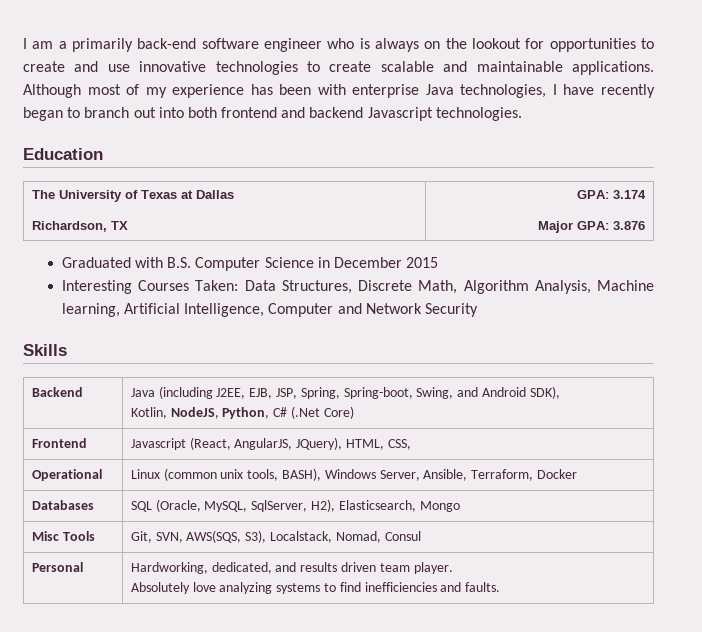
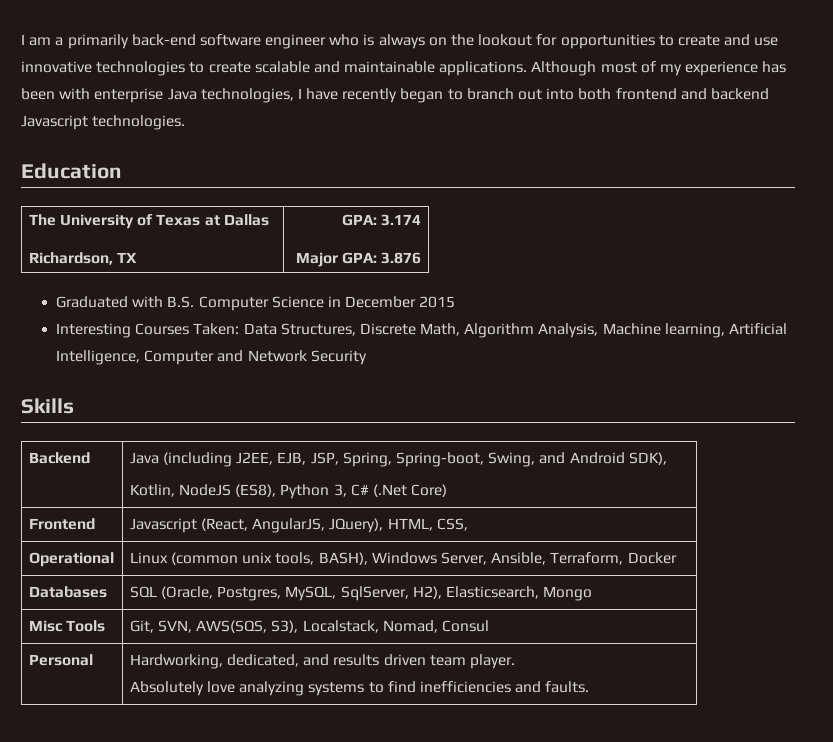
  Backend | Java (including J2EE, EJB, JSP, Spring, Spring-boot, Swing, and Android SDK),
- Kotlin, NodeJS, Python, C# (.Net Core)
+ Kotlin, NodeJS (ES8), Python 3, C# (.Net Core)
- Databases | SQL (Oracle, MySQL, SqlServer, H2), Elasticsearch, Mongo
+ Databases | SQL (Oracle, Postgres, MySQL, SqlServer, H2), Elasticsearch, Mongo

